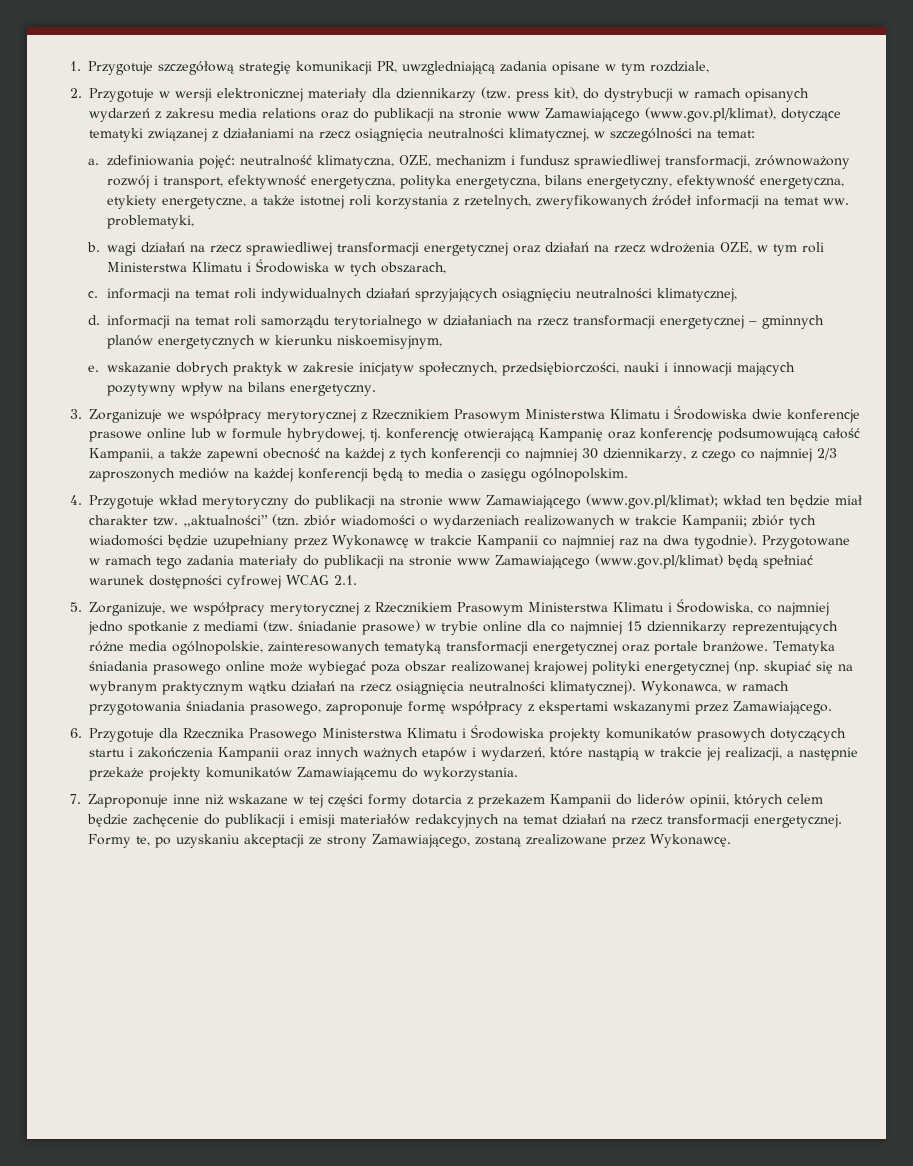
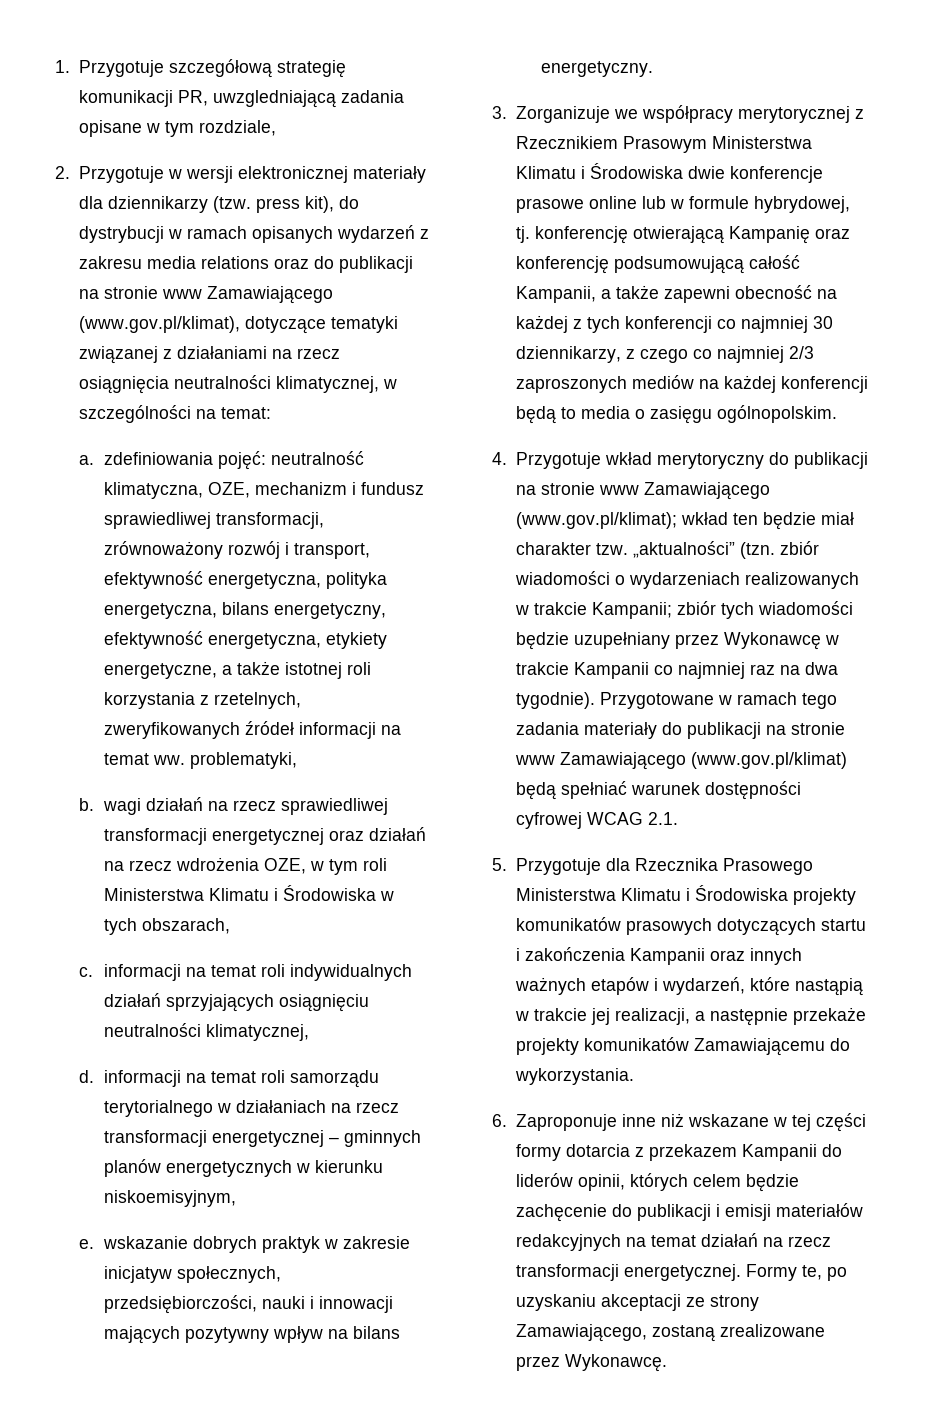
- 5. Zorganizuje, we współpracy merytorycznej z Rzecznikiem Prasowym Ministerstwa Klimatu i Środowiska, co najmniej jedno spotkanie z mediami (tzw. śniadanie prasowe) w trybie online dla co najmniej 15 dziennikarzy reprezentujących różne media ogólnopolskie, zainteresowanych tematyką transformacji energetycznej oraz portale branżowe. Tematyka śniadania prasowego online może wybiegać poza obszar realizowanej krajowej polityki energetycznej (np. skupiać się na wybranym praktycznym wątku działań na rzecz osiągnięcia neutralności klimatycznej). Wykonawca, w ramach przygotowania śniadania prasowego, zaproponuje formę współpracy z ekspertami wskazanymi przez Zamawiającego.
- 6. Przygotuje dla Rzecznika Prasowego Ministerstwa Klimatu i Środowiska projekty komunikatów prasowych dotyczących startu i zakończenia Kampanii oraz innych ważnych etapów i wydarzeń, które nastąpią w trakcie jej realizacji, a następnie przekaże projekty komunikatów Zamawiającemu do wykorzystania.
+ 5. Przygotuje dla Rzecznika Prasowego Ministerstwa Klimatu i Środowiska projekty komunikatów prasowych dotyczących startu i zakończenia Kampanii oraz innych ważnych etapów i wydarzeń, które nastąpią w trakcie jej realizacji, a następnie przekaże projekty komunikatów Zamawiającemu do wykorzystania.
- 7. Zaproponuje inne niż wskazane w tej części formy dotarcia z przekazem Kampanii do liderów opinii, których celem będzie zachęcenie do publikacji i emisji materiałów redakcyjnych na temat działań na rzecz transformacji energetycznej.
+ 6. Zaproponuje inne niż wskazane w tej części formy dotarcia z przekazem Kampanii do liderów opinii, których celem będzie zachęcenie do publikacji i emisji materiałów redakcyjnych na temat działań na rzecz transformacji energetycznej.

